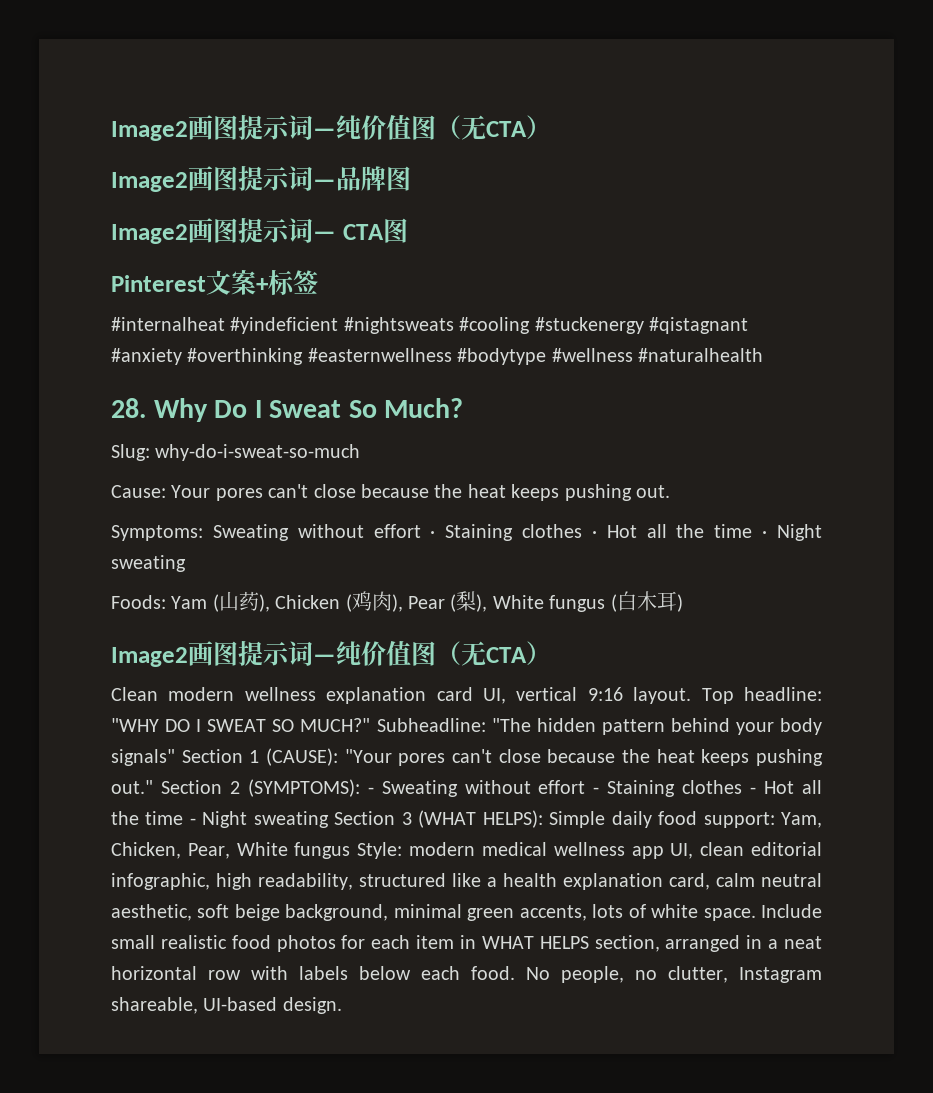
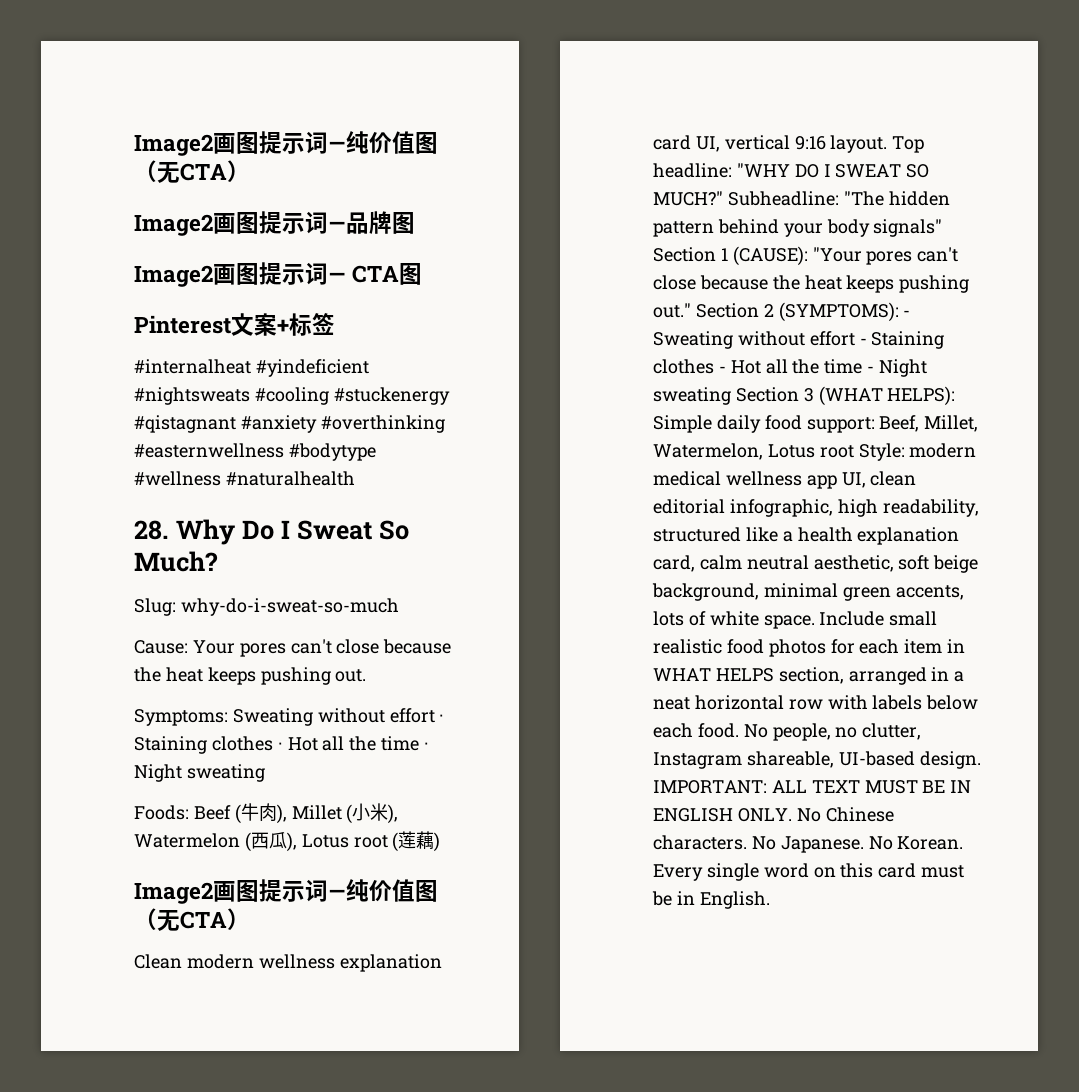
- Foods: Yam (山药), Chicken (鸡肉), Pear (梨), White fungus (白木耳)
+ Foods: Beef (牛肉), Millet (小米), Watermelon (西瓜), Lotus root (莲藕)
- Section 2 (SYMPTOMS): - Sweating without effort - Staining clothes - Hot all the time - Night sweating Section 3 (WHAT HELPS): Simple daily food support: Yam, Chicken, Pear, White fungus Style: modern medical wellness app UI, clean editorial infographic, high readability, structured like a health explanation card, calm neutral aesthetic, soft beige background, minimal green accents, lots of white space.
+ Section 2 (SYMPTOMS): - Sweating without effort - Staining clothes - Hot all the time - Night sweating Section 3 (WHAT HELPS): Simple daily food support: Beef, Millet, Watermelon, Lotus root Style: modern medical wellness app UI, clean editorial infographic, high readability, structured like a health explanation card, calm neutral aesthetic, soft beige background, minimal green accents, lots of white space.
+ IMPORTANT: ALL TEXT MUST BE IN ENGLISH ONLY. No Chinese characters. No Japanese. No Korean. Every single word on this card must be in English.

